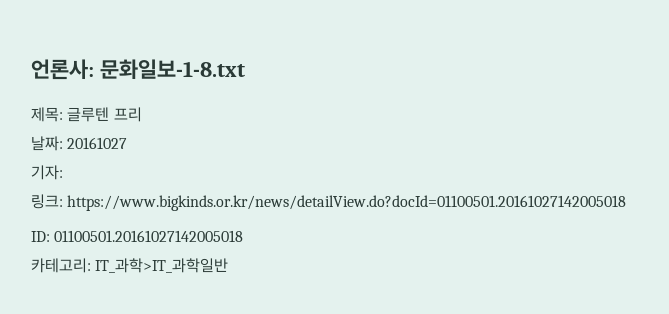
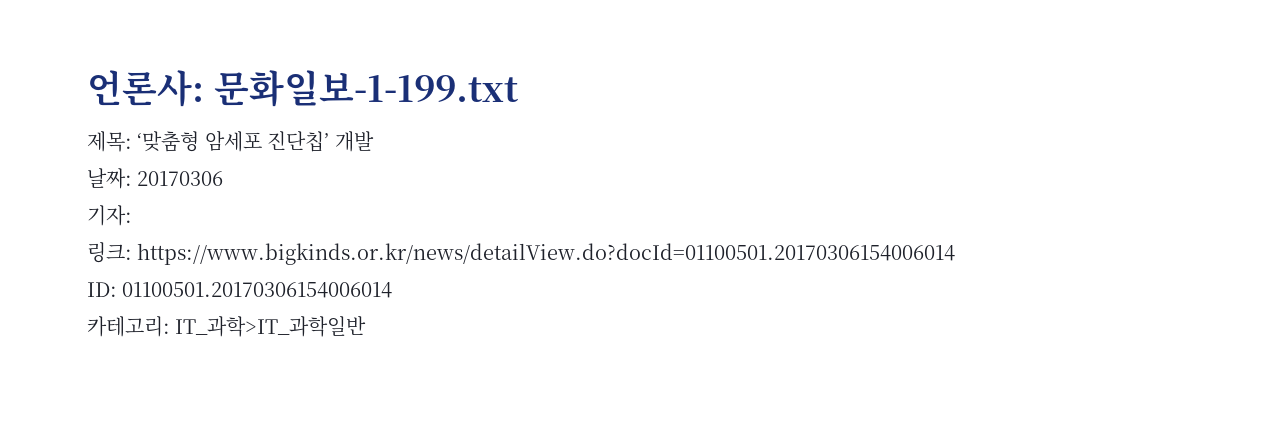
- 언론사: 문화일보-1-8.txt
+ 언론사: 문화일보-1-199.txt
- 제목: 글루텐 프리
+ 제목: ‘맞춤형 암세포 진단칩’ 개발
- 날짜: 20161027
+ 날짜: 20170306
- 링크: https://www.bigkinds.or.kr/news/detailView.do?docId=01100501.20161027142005018
+ 링크: https://www.bigkinds.or.kr/news/detailView.do?docId=01100501.20170306154006014
- ID: 01100501.20161027142005018
+ ID: 01100501.20170306154006014

